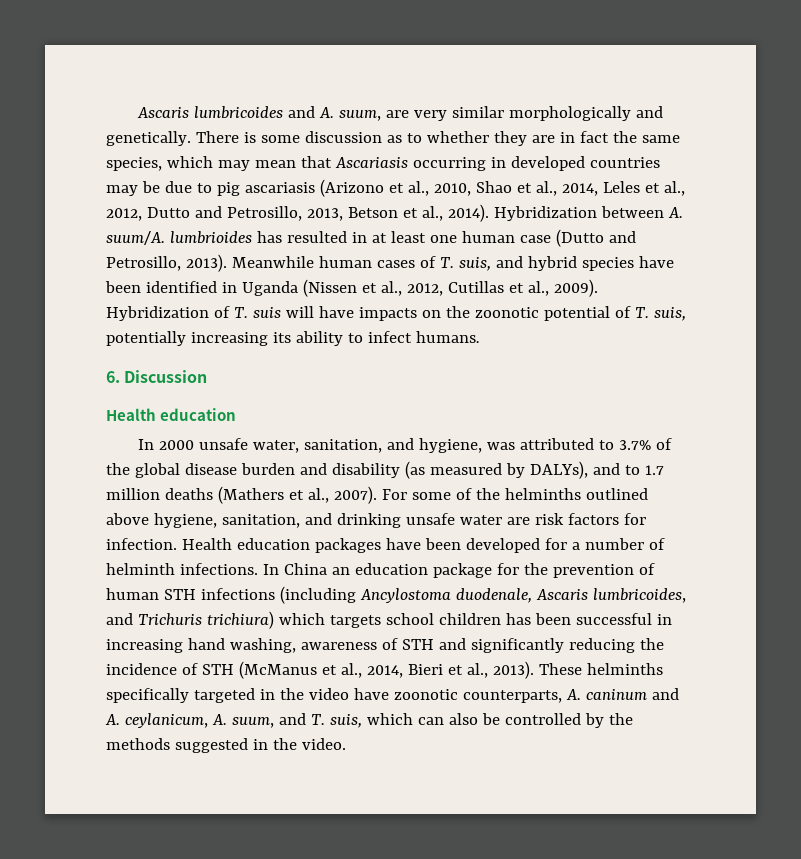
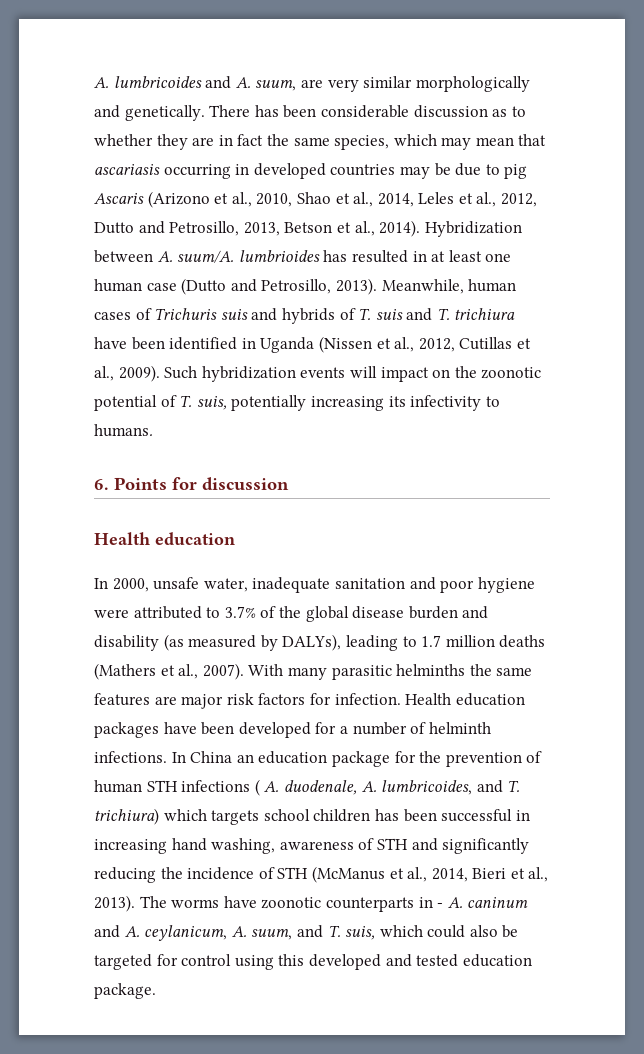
- Ascaris lumbricoides and A. suum, are very similar morphologically and genetically.
+ A. lumbricoides and A. suum, are very similar morphologically and genetically.
- There is some discussion as to whether they are in fact the same species, which may mean that Ascariasis occurring in developed countries may be due to pig ascariasis (Arizono et al., 2010, Shao et al., 2014, Leles et al., 2012, Dutto and Petrosillo, 2013, Betson et al., 2014).
+ There has been considerable discussion as to whether they are in fact the same species, which may mean that ascariasis occurring in developed countries may be due to pig Ascaris (Arizono et al., 2010, Shao et al., 2014, Leles et al., 2012, Dutto and Petrosillo, 2013, Betson et al., 2014).
- Meanwhile human cases of T. suis, and hybrid species have been identified in Uganda (Nissen et al., 2012, Cutillas et al., 2009).
+ Meanwhile, human cases of Trichuris suis and hybrids of T. suis and T. trichiura have been identified in Uganda (Nissen et al., 2012, Cutillas et al., 2009).
- Hybridization of T. suis will have impacts on the zoonotic potential of T. suis, potentially increasing its ability to infect humans.
+ Such hybridization events will impact on the zoonotic potential of T. suis, potentially increasing its infectivity to humans.
- 6. Discussion
+ 6. Points for discussion
- In 2000 unsafe water, sanitation, and hygiene, was attributed to 3.7% of the global disease burden and disability (as measured by DALYs), and to 1.7 million deaths (Mathers et al., 2007).
+ In 2000, unsafe water, inadequate sanitation and poor hygiene were attributed to 3.7% of the global disease burden and disability (as measured by DALYs), leading to 1.7 million deaths (Mathers et al., 2007).
- For some of the helminths outlined above hygiene, sanitation, and drinking unsafe water are risk factors for infection.
+ With many parasitic helminths the same features are major risk factors for infection.
- In China an education package for the prevention of human STH infections (including Ancylostoma duodenale, Ascaris lumbricoides, and Trichuris trichiura) which targets school children has been successful in increasing hand washing, awareness of STH and significantly reducing the incidence of STH (McManus et al., 2014, Bieri et al., 2013).
+ In China an education package for the prevention of human STH infections ( A. duodenale, A. lumbricoides, and T. trichiura) which targets school children has been successful in increasing hand washing, awareness of STH and significantly reducing the incidence of STH (McManus et al., 2014, Bieri et al., 2013).
- These helminths specifically targeted in the video have zoonotic counterparts, A. caninum and A. ceylanicum, A. suum, and T. suis, which can also be controlled by the methods suggested in the video.
+ The worms have zoonotic counterparts in - A. caninum and A. ceylanicum, A. suum, and T. suis, which could also be targeted for control using this developed and tested education package.

